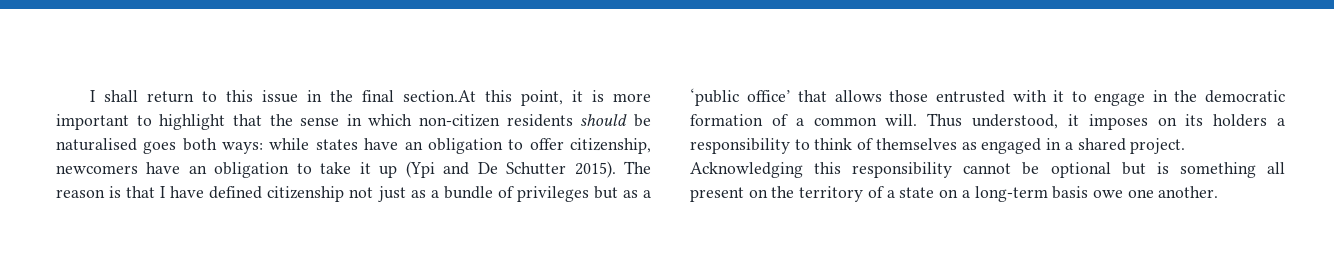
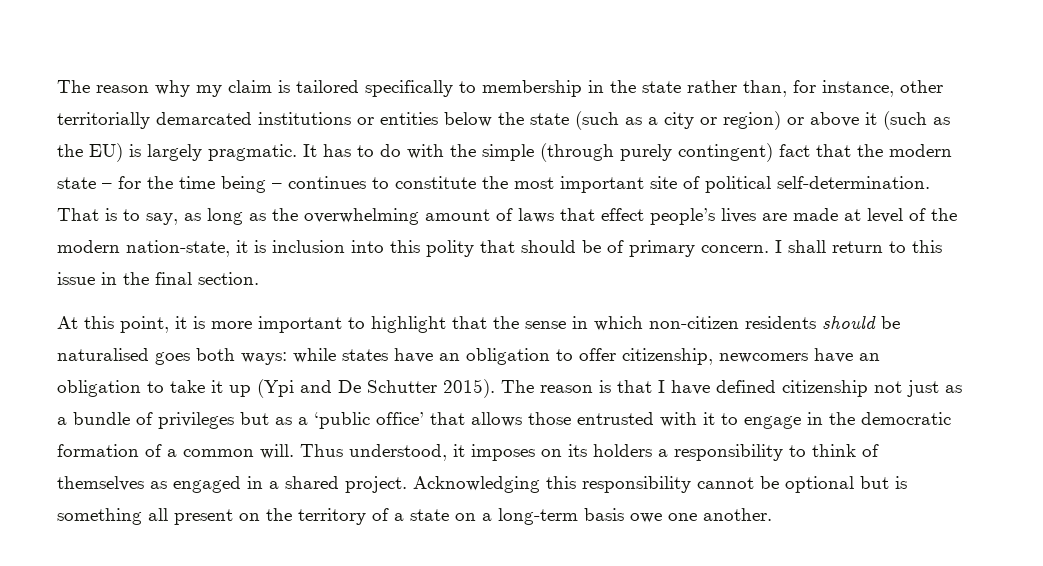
+ The reason why my claim is tailored specifically to membership in the state rather than, for instance, other territorially demarcated institutions or entities below the state (such as a city or region) or above it (such as the EU) is largely pragmatic. It has to do with the simple (through purely contingent) fact that the modern state – for the time being – continues to constitute the most important site of political self-determination. That is to say, as long as the overwhelming amount of laws that effect people’s lives are made at level of the modern nation-state, it is inclusion into this polity that should be of primary concern.
- I shall return to this issue in the final section.At this point, it is more important to highlight that the sense in which non-citizen residents should be naturalised goes both ways: while states have an obligation to offer citizenship, newcomers have an obligation to take it up (Ypi and De Schutter 2015).
+ I shall return to this issue in the final section.
+ At this point, it is more important to highlight that the sense in which non-citizen residents should be naturalised goes both ways: while states have an obligation to offer citizenship, newcomers have an obligation to take it up (Ypi and De Schutter 2015).

